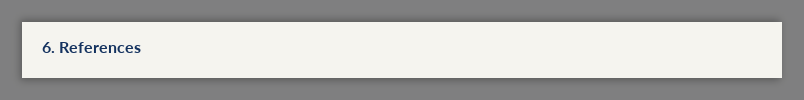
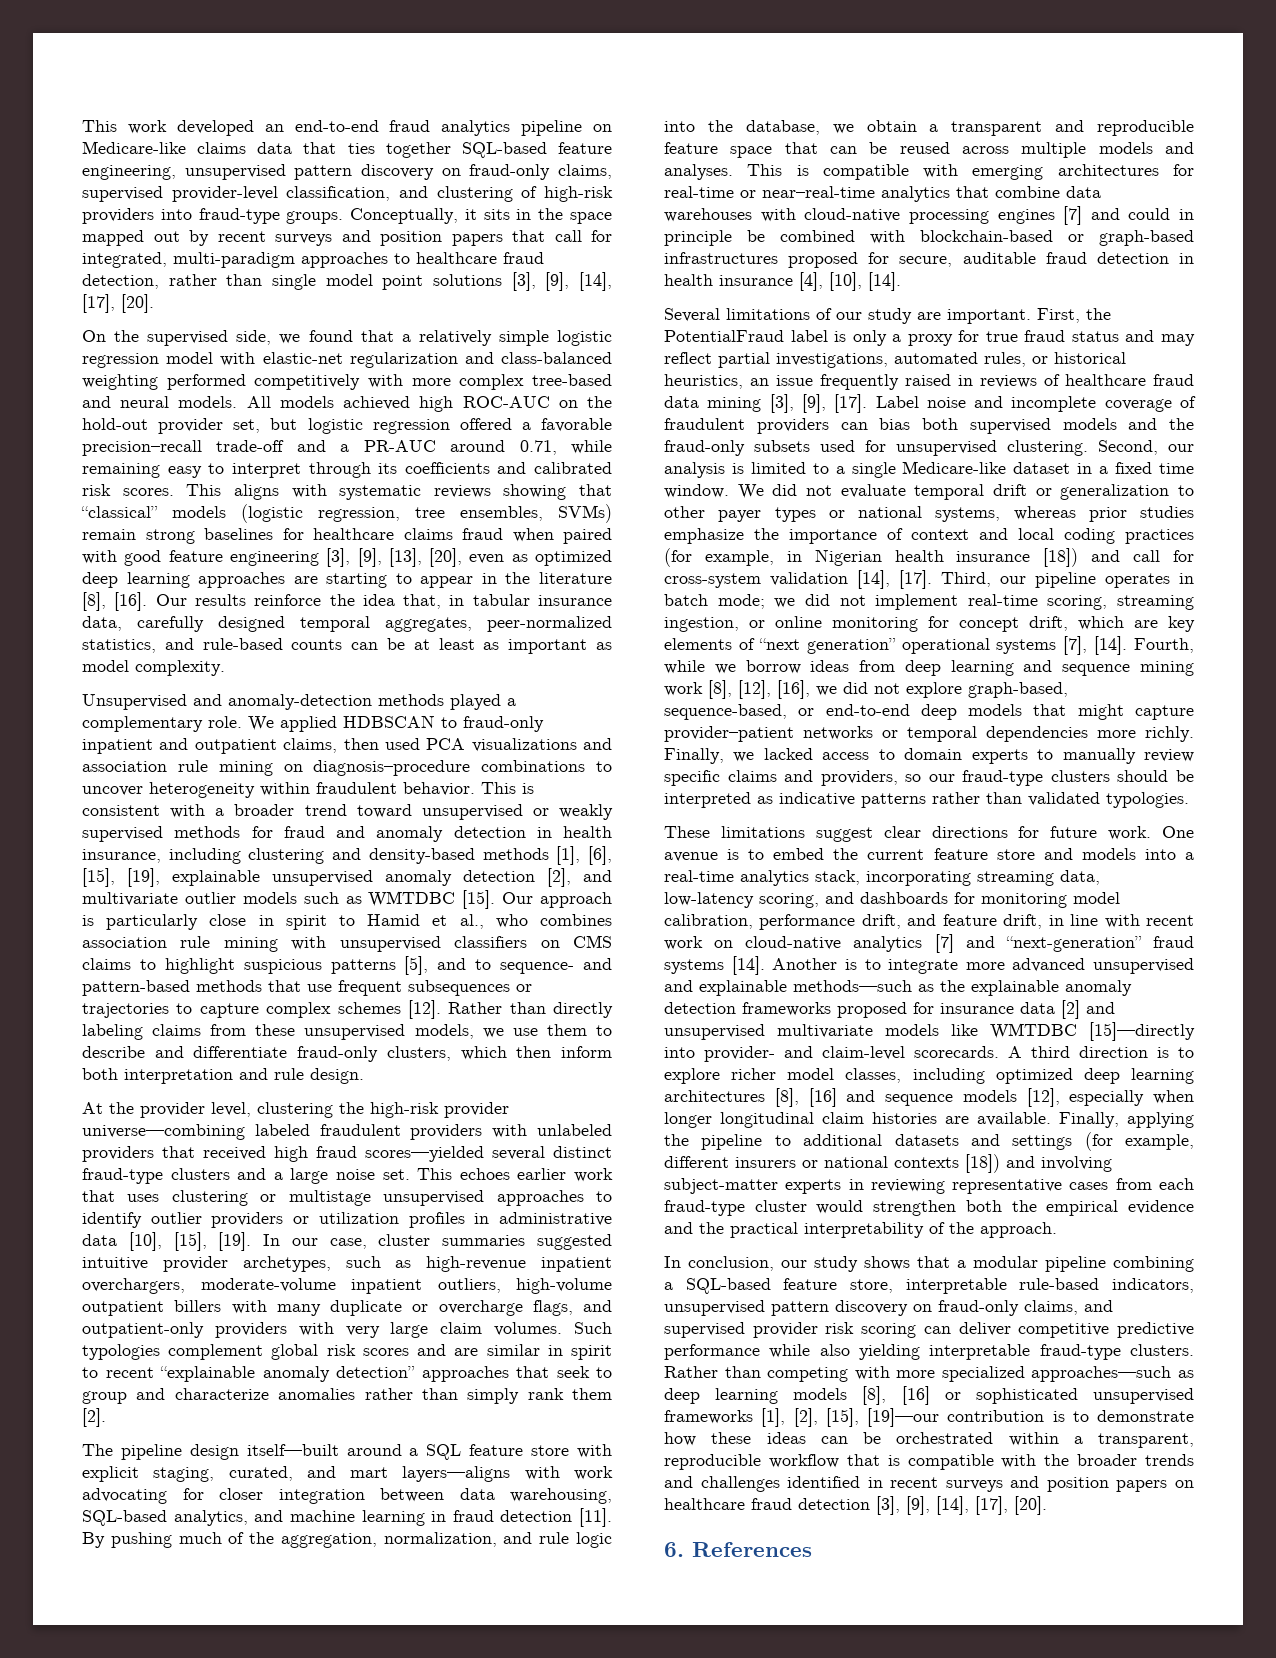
+ This work developed an end-to-end fraud analytics pipeline on Medicare-like claims data that ties together SQL-based feature engineering, unsupervised pattern discovery on fraud-only claims, supervised provider-level classification, and clustering of high-risk providers into fraud-type groups. Conceptually, it sits in the space mapped out by recent surveys and position papers that call for integrated, multi-paradigm approaches to healthcare fraud detection, rather than single model point solutions [3], [9], [14], [17], [20].
+ On the supervised side, we found that a relatively simple logistic regression model with elastic-net regularization and class-balanced weighting performed competitively with more complex tree-based and neural models. All models achieved high ROC-AUC on the hold-out provider set, but logistic regression offered a favorable precision–recall trade-off and a PR-AUC around 0.71, while remaining easy to interpret through its coefficients and calibrated risk scores. This aligns with systematic reviews showing that “classical” models (logistic regression, tree ensembles, SVMs) remain strong baselines for healthcare claims fraud when paired with good feature engineering [3], [9], [13], [20], even as optimized deep learning approaches are starting to appear in the literature [8], [16]. Our results reinforce the idea that, in tabular insurance data, carefully designed temporal aggregates, peer-normalized statistics, and rule-based counts can be at least as important as model complexity.
+ Unsupervised and anomaly-detection methods played a complementary role. We applied HDBSCAN to fraud-only inpatient and outpatient claims, then used PCA visualizations and association rule mining on diagnosis–procedure combinations to uncover heterogeneity within fraudulent behavior. This is consistent with a broader trend toward unsupervised or weakly supervised methods for fraud and anomaly detection in health insurance, including clustering and density-based methods [1], [6], [15], [19], explainable unsupervised anomaly detection [2], and multivariate outlier models such as WMTDBC [15]. Our approach is particularly close in spirit to Hamid et al., who combines association rule mining with unsupervised classifiers on CMS claims to highlight suspicious patterns [5], and to sequence- and pattern-based methods that use frequent subsequences or trajectories to capture complex schemes [12]. Rather than directly labeling claims from these unsupervised models, we use them to describe and differentiate fraud-only clusters, which then inform both interpretation and rule design.
+ At the provider level, clustering the high-risk provider universe—combining labeled fraudulent providers with unlabeled providers that received high fraud scores—yielded several distinct fraud-type clusters and a large noise set. This echoes earlier work that uses clustering or multistage unsupervised approaches to identify outlier providers or utilization profiles in administrative data [10], [15], [19]. In our case, cluster summaries suggested intuitive provider archetypes, such as high-revenue inpatient overchargers, moderate-volume inpatient outliers, high-volume outpatient billers with many duplicate or overcharge flags, and outpatient-only providers with very large claim volumes. Such typologies complement global risk scores and are similar in spirit to recent “explainable anomaly detection” approaches that seek to group and characterize anomalies rather than simply rank them [2].
+ The pipeline design itself—built around a SQL feature store with explicit staging, curated, and mart layers—aligns with work advocating for closer integration between data warehousing, SQL-based analytics, and machine learning in fraud detection [11]. By pushing much of the aggregation, normalization, and rule logic into the database, we obtain a transparent and reproducible feature space that can be reused across multiple models and analyses. This is compatible with emerging architectures for real-time or near–real-time analytics that combine data warehouses with cloud-native processing engines [7] and could in principle be combined with blockchain-based or graph-based infrastructures proposed for secure, auditable fraud detection in health insurance [4], [10], [14].
+ Several limitations of our study are important. First, the PotentialFraud label is only a proxy for true fraud status and may reflect partial investigations, automated rules, or historical heuristics, an issue frequently raised in reviews of healthcare fraud data mining [3], [9], [17]. Label noise and incomplete coverage of fraudulent providers can bias both supervised models and the fraud-only subsets used for unsupervised clustering. Second, our analysis is limited to a single Medicare-like dataset in a fixed time window. We did not evaluate temporal drift or generalization to other payer types or national systems, whereas prior studies emphasize the importance of context and local coding practices (for example, in Nigerian health insurance [18]) and call for cross-system validation [14], [17]. Third, our pipeline operates in batch mode; we did not implement real-time scoring, streaming ingestion, or online monitoring for concept drift, which are key elements of “next generation” operational systems [7], [14]. Fourth, while we borrow ideas from deep learning and sequence mining work [8], [12], [16], we did not explore graph-based, sequence-based, or end-to-end deep models that might capture provider–patient networks or temporal dependencies more richly. Finally, we lacked access to domain experts to manually review specific claims and providers, so our fraud-type clusters should be interpreted as indicative patterns rather than validated typologies.
+ These limitations suggest clear directions for future work. One avenue is to embed the current feature store and models into a real-time analytics stack, incorporating streaming data, low-latency scoring, and dashboards for monitoring model calibration, performance drift, and feature drift, in line with recent work on cloud-native analytics [7] and “next-generation” fraud systems [14]. Another is to integrate more advanced unsupervised and explainable methods—such as the explainable anomaly detection frameworks proposed for insurance data [2] and unsupervised multivariate models like WMTDBC [15]—directly into provider- and claim-level scorecards. A third direction is to explore richer model classes, including optimized deep learning architectures [8], [16] and sequence models [12], especially when longer longitudinal claim histories are available. Finally, applying the pipeline to additional datasets and settings (for example, different insurers or national contexts [18]) and involving subject-matter experts in reviewing representative cases from each fraud-type cluster would strengthen both the empirical evidence and the practical interpretability of the approach.
+ In conclusion, our study shows that a modular pipeline combining a SQL-based feature store, interpretable rule-based indicators, unsupervised pattern discovery on fraud-only claims, and supervised provider risk scoring can deliver competitive predictive performance while also yielding interpretable fraud-type clusters. Rather than competing with more specialized approaches—such as deep learning models [8], [16] or sophisticated unsupervised frameworks [1], [2], [15], [19]—our contribution is to demonstrate how these ideas can be orchestrated within a transparent, reproducible workflow that is compatible with the broader trends and challenges identified in recent surveys and position papers on healthcare fraud detection [3], [9], [14], [17], [20].

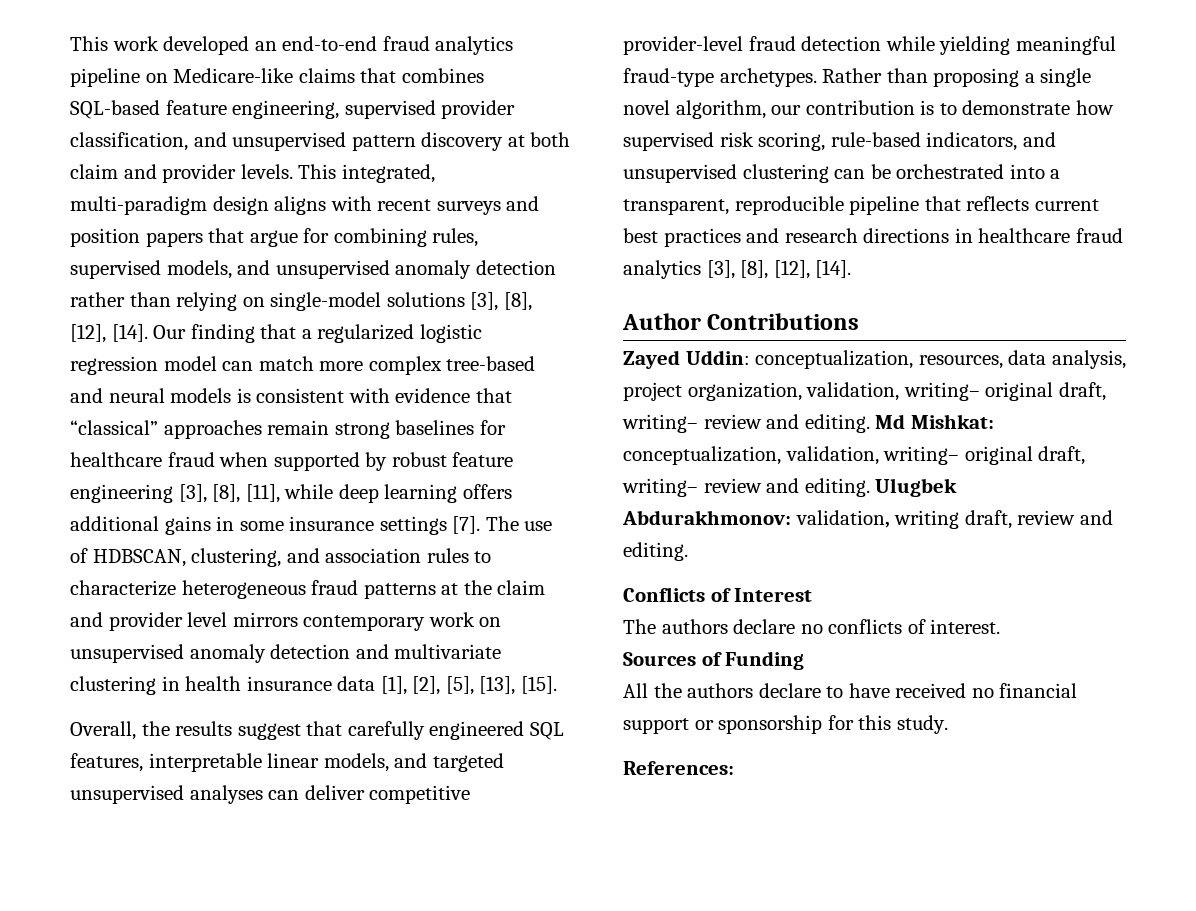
- This work developed an end-to-end fraud analytics pipeline on Medicare-like claims data that ties together SQL-based feature engineering, unsupervised pattern discovery on fraud-only claims, supervised provider-level classification, and clustering of high-risk providers into fraud-type groups. Conceptually, it sits in the space mapped out by recent surveys and position papers that call for integrated, multi-paradigm approaches to healthcare fraud detection, rather than single model point solutions [3], [9], [14], [17], [20].
- On the supervised side, we found that a relatively simple logistic regression model with elastic-net regularization and class-balanced weighting performed competitively with more complex tree-based and neural models. All models achieved high ROC-AUC on the hold-out provider set, but logistic regression offered a favorable precision–recall trade-off and a PR-AUC around 0.71, while remaining easy to interpret through its coefficients and calibrated risk scores. This aligns with systematic reviews showing that “classical” models (logistic regression, tree ensembles, SVMs) remain strong baselines for healthcare claims fraud when paired with good feature engineering [3], [9], [13], [20], even as optimized deep learning approaches are starting to appear in the literature [8], [16]. Our results reinforce the idea that, in tabular insurance data, carefully designed temporal aggregates, peer-normalized statistics, and rule-based counts can be at least as important as model complexity.
- Unsupervised and anomaly-detection methods played a complementary role. We applied HDBSCAN to fraud-only inpatient and outpatient claims, then used PCA visualizations and association rule mining on diagnosis–procedure combinations to uncover heterogeneity within fraudulent behavior. This is consistent with a broader trend toward unsupervised or weakly supervised methods for fraud and anomaly detection in health insurance, including clustering and density-based methods [1], [6], [15], [19], explainable unsupervised anomaly detection [2], and multivariate outlier models such as WMTDBC [15]. Our approach is particularly close in spirit to Hamid et al., who combines association rule mining with unsupervised classifiers on CMS claims to highlight suspicious patterns [5], and to sequence- and pattern-based methods that use frequent subsequences or trajectories to capture complex schemes [12]. Rather than directly labeling claims from these unsupervised models, we use them to describe and differentiate fraud-only clusters, which then inform both interpretation and rule design.
- At the provider level, clustering the high-risk provider universe—combining labeled fraudulent providers with unlabeled providers that received high fraud scores—yielded several distinct fraud-type clusters and a large noise set. This echoes earlier work that uses clustering or multistage unsupervised approaches to identify outlier providers or utilization profiles in administrative data [10], [15], [19]. In our case, cluster summaries suggested intuitive provider archetypes, such as high-revenue inpatient overchargers, moderate-volume inpatient outliers, high-volume outpatient billers with many duplicate or overcharge flags, and outpatient-only providers with very large claim volumes. Such typologies complement global risk scores and are similar in spirit to recent “explainable anomaly detection” approaches that seek to group and characterize anomalies rather than simply rank them [2].
- The pipeline design itself—built around a SQL feature store with explicit staging, curated, and mart layers—aligns with work advocating for closer integration between data warehousing, SQL-based analytics, and machine learning in fraud detection [11]. By pushing much of the aggregation, normalization, and rule logic into the database, we obtain a transparent and reproducible feature space that can be reused across multiple models and analyses. This is compatible with emerging architectures for real-time or near–real-time analytics that combine data warehouses with cloud-native processing engines [7] and could in principle be combined with blockchain-based or graph-based infrastructures proposed for secure, auditable fraud detection in health insurance [4], [10], [14].
- Several limitations of our study are important. First, the PotentialFraud label is only a proxy for true fraud status and may reflect partial investigations, automated rules, or historical heuristics, an issue frequently raised in reviews of healthcare fraud data mining [3], [9], [17]. Label noise and incomplete coverage of fraudulent providers can bias both supervised models and the fraud-only subsets used for unsupervised clustering. Second, our analysis is limited to a single Medicare-like dataset in a fixed time window. We did not evaluate temporal drift or generalization to other payer types or national systems, whereas prior studies emphasize the importance of context and local coding practices (for example, in Nigerian health insurance [18]) and call for cross-system validation [14], [17]. Third, our pipeline operates in batch mode; we did not implement real-time scoring, streaming ingestion, or online monitoring for concept drift, which are key elements of “next generation” operational systems [7], [14]. Fourth, while we borrow ideas from deep learning and sequence mining work [8], [12], [16], we did not explore graph-based, sequence-based, or end-to-end deep models that might capture provider–patient networks or temporal dependencies more richly. Finally, we lacked access to domain experts to manually review specific claims and providers, so our fraud-type clusters should be interpreted as indicative patterns rather than validated typologies.
- These limitations suggest clear directions for future work. One avenue is to embed the current feature store and models into a real-time analytics stack, incorporating streaming data, low-latency scoring, and dashboards for monitoring model calibration, performance drift, and feature drift, in line with recent work on cloud-native analytics [7] and “next-generation” fraud systems [14]. Another is to integrate more advanced unsupervised and explainable methods—such as the explainable anomaly detection frameworks proposed for insurance data [2] and unsupervised multivariate models like WMTDBC [15]—directly into provider- and claim-level scorecards. A third direction is to explore richer model classes, including optimized deep learning architectures [8], [16] and sequence models [12], especially when longer longitudinal claim histories are available. Finally, applying the pipeline to additional datasets and settings (for example, different insurers or national contexts [18]) and involving subject-matter experts in reviewing representative cases from each fraud-type cluster would strengthen both the empirical evidence and the practical interpretability of the approach.
- In conclusion, our study shows that a modular pipeline combining a SQL-based feature store, interpretable rule-based indicators, unsupervised pattern discovery on fraud-only claims, and supervised provider risk scoring can deliver competitive predictive performance while also yielding interpretable fraud-type clusters. Rather than competing with more specialized approaches—such as deep learning models [8], [16] or sophisticated unsupervised frameworks [1], [2], [15], [19]—our contribution is to demonstrate how these ideas can be orchestrated within a transparent, reproducible workflow that is compatible with the broader trends and challenges identified in recent surveys and position papers on healthcare fraud detection [3], [9], [14], [17], [20].
- 6. References
+ This work developed an end-to-end fraud analytics pipeline on Medicare-like claims that combines SQL-based feature engineering, supervised provider classification, and unsupervised pattern discovery at both claim and provider levels. This integrated, multi-paradigm design aligns with recent surveys and position papers that argue for combining rules, supervised models, and unsupervised anomaly detection rather than relying on single-model solutions [3], [8], [12], [14]. Our finding that a regularized logistic regression model can match more complex tree-based and neural models is consistent with evidence that “classical” approaches remain strong baselines for healthcare fraud when supported by robust feature engineering [3], [8], [11], while deep learning offers additional gains in some insurance settings [7]. The use of HDBSCAN, clustering, and association rules to characterize heterogeneous fraud patterns at the claim and provider level mirrors contemporary work on unsupervised anomaly detection and multivariate clustering in health insurance data [1], [2], [5], [13], [15].
+ Overall, the results suggest that carefully engineered SQL features, interpretable linear models, and targeted unsupervised analyses can deliver competitive provider-level fraud detection while yielding meaningful fraud-type archetypes. Rather than proposing a single novel algorithm, our contribution is to demonstrate how supervised risk scoring, rule-based indicators, and unsupervised clustering can be orchestrated into a transparent, reproducible pipeline that reflects current best practices and research directions in healthcare fraud analytics [3], [8], [12], [14].
+ Author Contributions
+ Zayed Uddin: conceptualization, resources, data analysis, project organization, validation, writing– original draft, writing– review and editing. Md Mishkat: conceptualization, validation, writing– original draft, writing– review and editing. Ulugbek Abdurakhmonov: validation, writing draft, review and editing.
+ Conflicts of Interest
+ The authors declare no conflicts of interest.
+ Sources of Funding
+ All the authors declare to have received no financial support or sponsorship for this study.
+ References:

